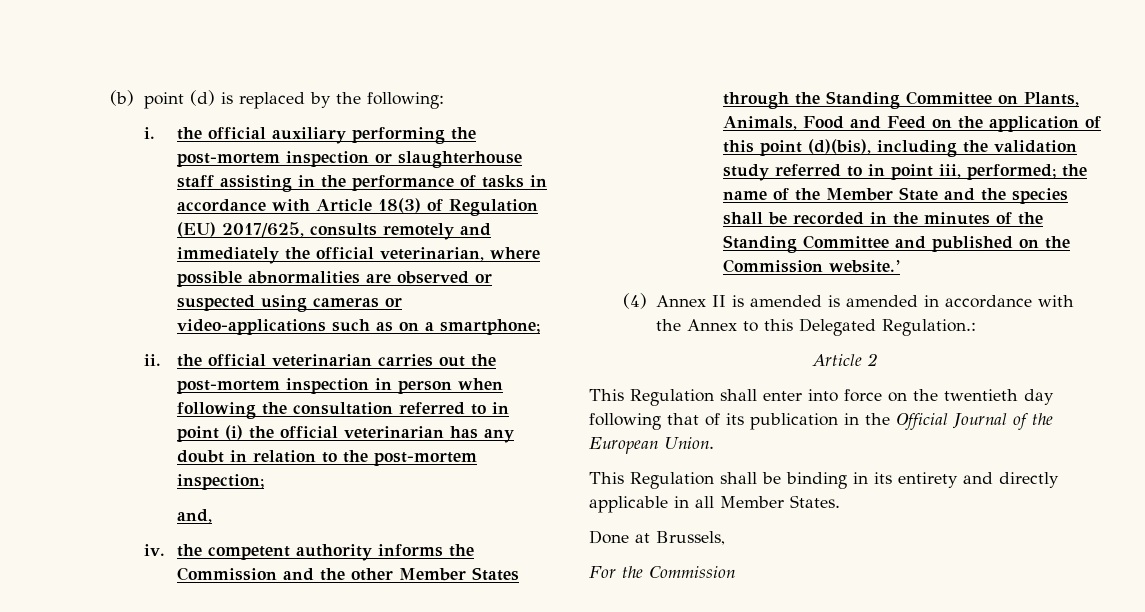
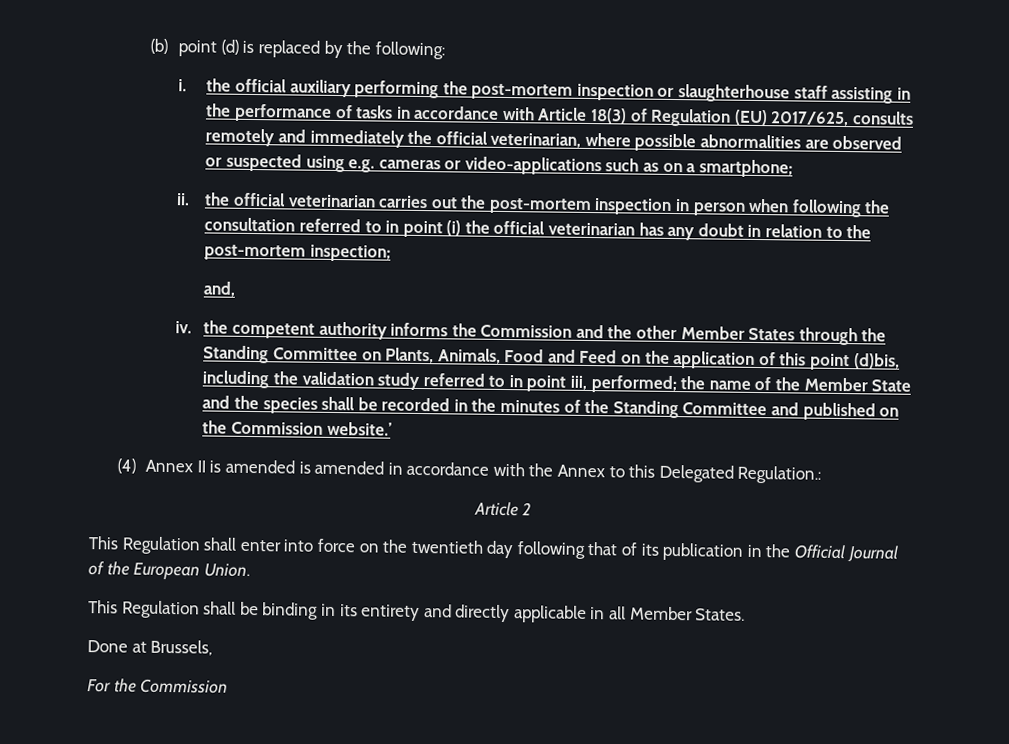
- i. the official auxiliary performing the post-mortem inspection or slaughterhouse staff assisting in the performance of tasks in accordance with Article 18(3) of Regulation (EU) 2017/625, consults remotely and immediately the official veterinarian, where possible abnormalities are observed or suspected using cameras or video-applications such as on a smartphone;
+ i. the official auxiliary performing the post-mortem inspection or slaughterhouse staff assisting in the performance of tasks in accordance with Article 18(3) of Regulation (EU) 2017/625, consults remotely and immediately the official veterinarian, where possible abnormalities are observed or suspected using e.g. cameras or video-applications such as on a smartphone;
- iv. the competent authority informs the Commission and the other Member States through the Standing Committee on Plants, Animals, Food and Feed on the application of this point (d)(bis), including the validation study referred to in point iii, performed;
+ iv. the competent authority informs the Commission and the other Member States through the Standing Committee on Plants, Animals, Food and Feed on the application of this point (d)bis, including the validation study referred to in point iii, performed;

